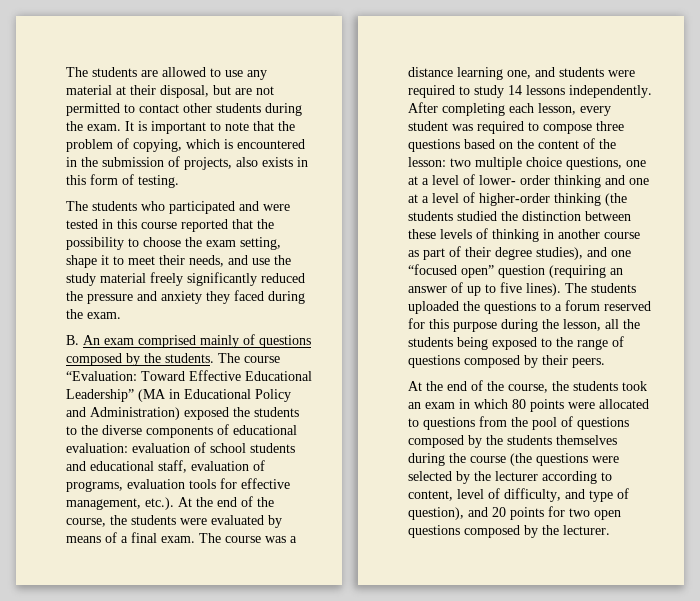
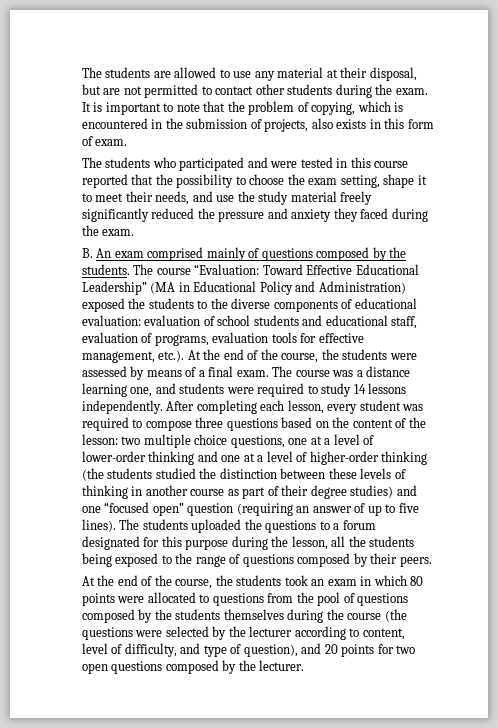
- It is important to note that the problem of copying, which is encountered in the submission of projects, also exists in this form of testing.
+ It is important to note that the problem of copying, which is encountered in the submission of projects, also exists in this form of exam.
- The course “Evaluation: Toward Effective Educational Leadership” (MA in Educational Policy and Administration) exposed the students to the diverse components of educational evaluation: evaluation of school students and educational staff, evaluation of programs, evaluation tools for effective management, etc.). At the end of the course, the students were evaluated by means of a final exam.
+ The course “Evaluation: Toward Effective Educational Leadership” (MA in Educational Policy and Administration) exposed the students to the diverse components of educational evaluation: evaluation of school students and educational staff, evaluation of programs, evaluation tools for effective management, etc.). At the end of the course, the students were assessed by means of a final exam.
- two multiple choice questions, one at a level of lower- order thinking and one at a level of higher-order thinking (the students studied the distinction between these levels of thinking in another course as part of their degree studies), and one “focused open” question (requiring an answer of up to five lines).
+ two multiple choice questions, one at a level of lower-order thinking and one at a level of higher-order thinking (the students studied the distinction between these levels of thinking in another course as part of their degree studies) and one “focused open” question (requiring an answer of up to five lines).
- The students uploaded the questions to a forum reserved for this purpose during the lesson, all the students being exposed to the range of questions composed by their peers.
+ The students uploaded the questions to a forum designated for this purpose during the lesson, all the students being exposed to the range of questions composed by their peers.

